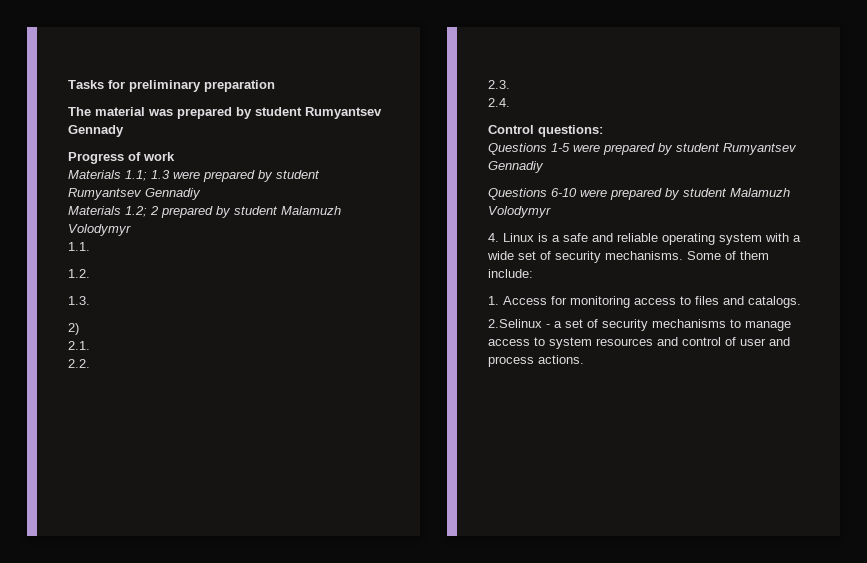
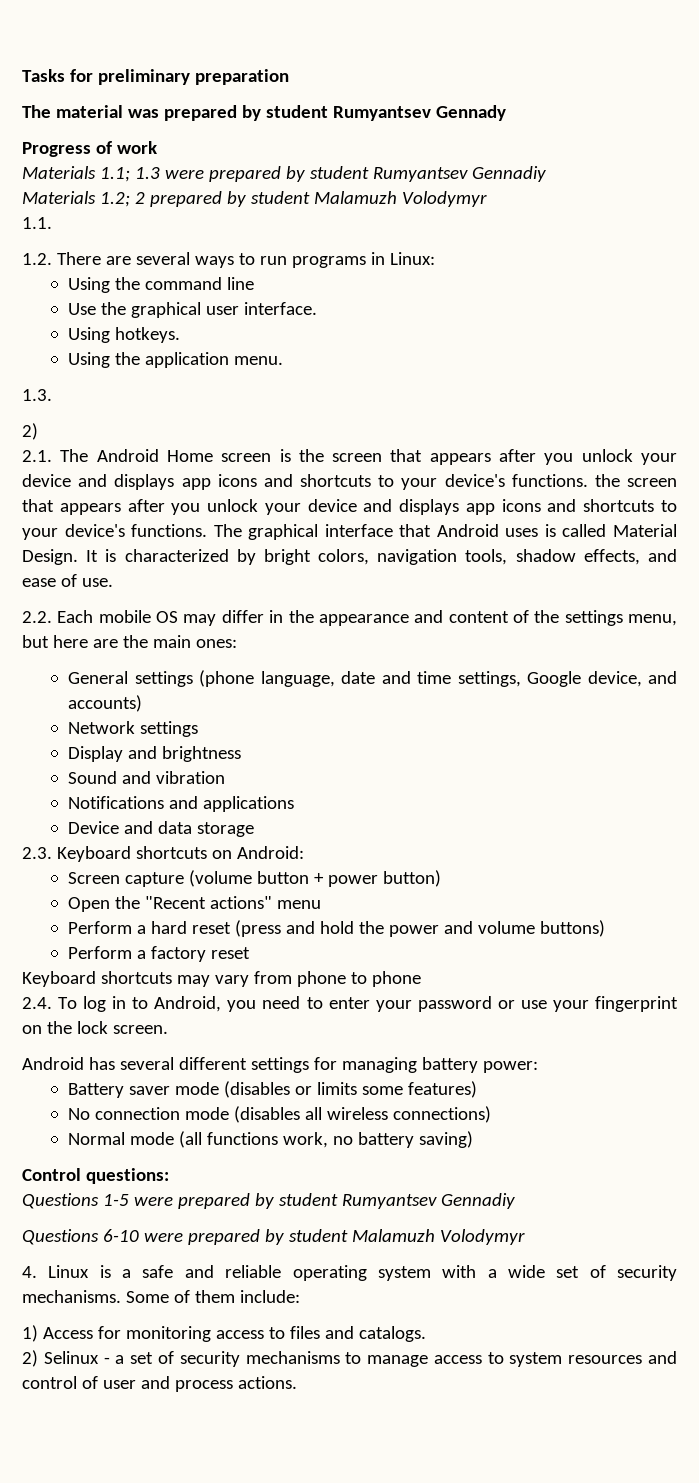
- 1.2.
+ 1.2. There are several ways to run programs in Linux:
+ Using the command line
+ Use the graphical user interface.
+ Using hotkeys.
+ Using the application menu.
  1.3.
  2)
- 2.1.
- 2.2.
- 2.3.
- 2.4.
+ 2.1. The Android Home screen is the screen that appears after you unlock your device and displays app icons and shortcuts to your device's functions. the screen that appears after you unlock your device and displays app icons and shortcuts to your device's functions. The graphical interface that Android uses is called Material Design. It is characterized by bright colors, navigation tools, shadow effects, and ease of use.
+ 2.2. Each mobile OS may differ in the appearance and content of the settings menu, but here are the main ones:
+ General settings (phone language, date and time settings, Google device, and accounts)
+ Network settings
+ Display and brightness
+ Sound and vibration
+ Notifications and applications
+ Device and data storage
+ 2.3. Keyboard shortcuts on Android:
+ Screen capture (volume button + power button)
+ Open the "Recent actions" menu
+ Perform a hard reset (press and hold the power and volume buttons)
+ Perform a factory reset
+ Keyboard shortcuts may vary from phone to phone
+ 2.4. To log in to Android, you need to enter your password or use your fingerprint on the lock screen.
+ Android has several different settings for managing battery power:
+ Battery saver mode (disables or limits some features)
+ No connection mode (disables all wireless connections)
+ Normal mode (all functions work, no battery saving)
- 1. Access for monitoring access to files and catalogs.
+ 1) Access for monitoring access to files and catalogs.
- 2.Selinux - a set of security mechanisms to manage access to system resources and control of user and process actions.
+ 2) Selinux - a set of security mechanisms to manage access to system resources and control of user and process actions.

